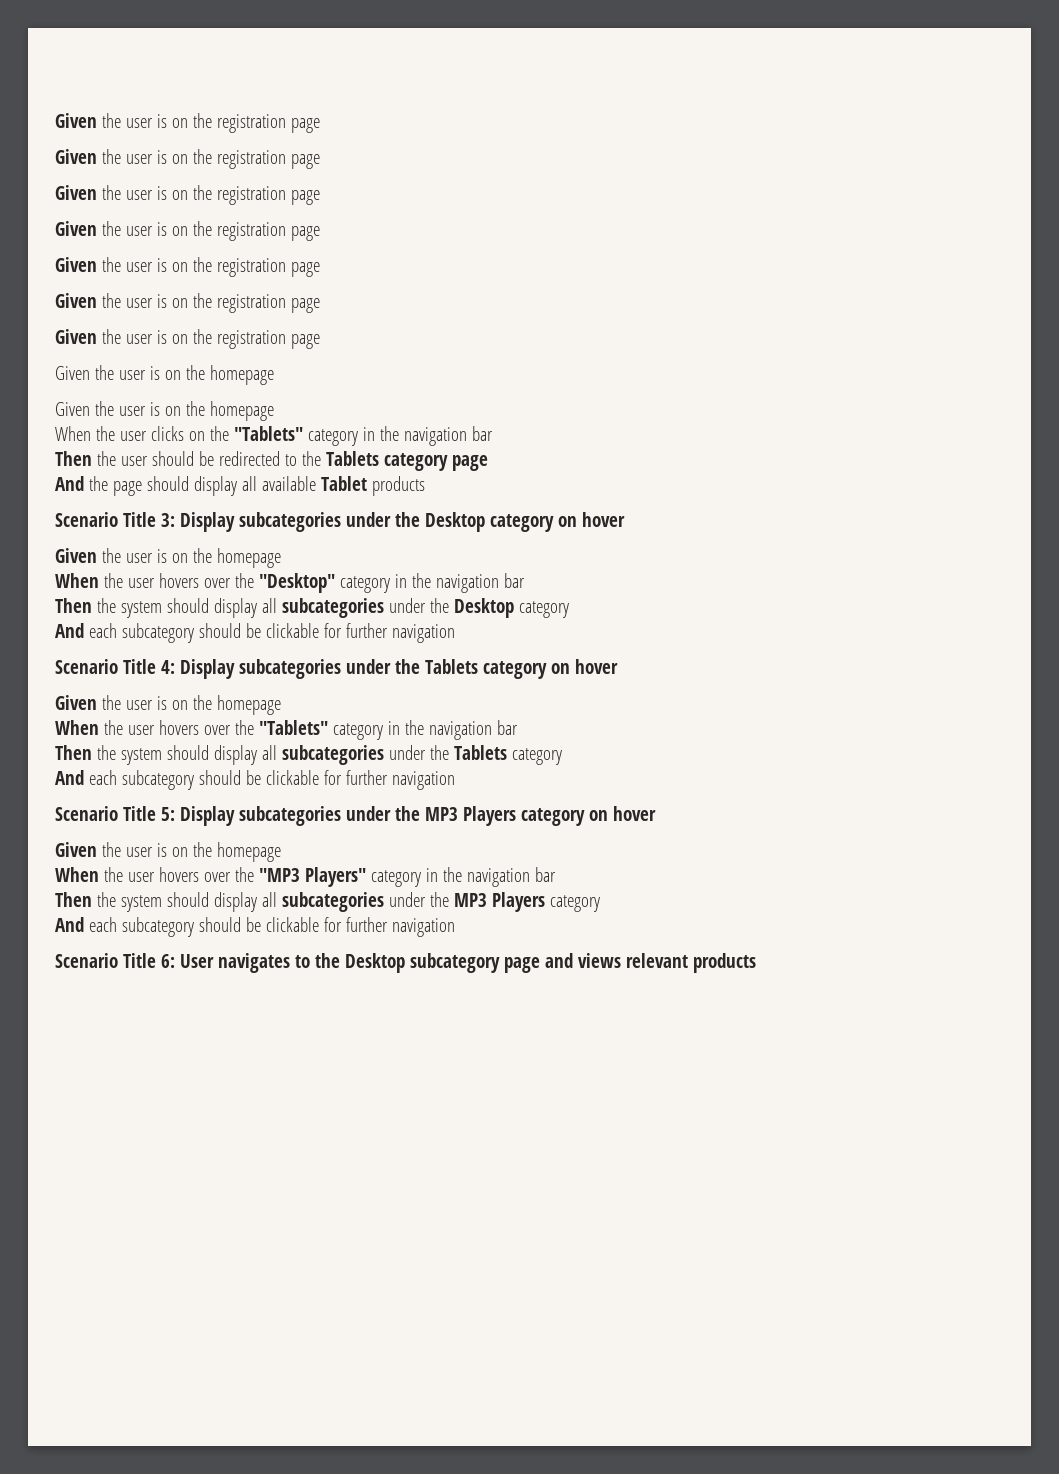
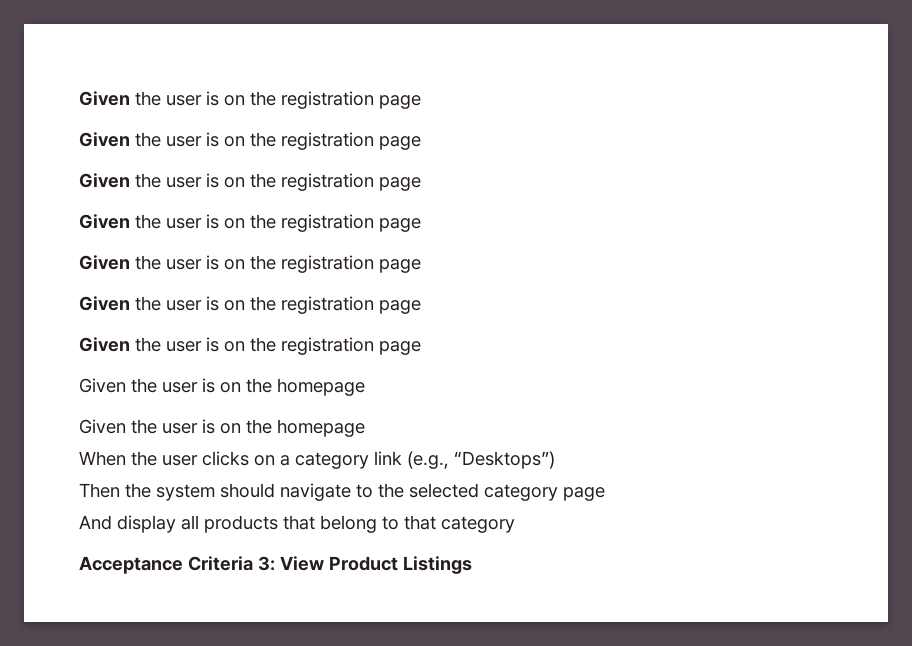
- When the user clicks on the "Tablets" category in the navigation bar
- Then the user should be redirected to the Tablets category page
- And the page should display all available Tablet products
- Scenario Title 3: Display subcategories under the Desktop category on hover
- Given the user is on the homepage
- When the user hovers over the "Desktop" category in the navigation bar
- Then the system should display all subcategories under the Desktop category
- And each subcategory should be clickable for further navigation
- Scenario Title 4: Display subcategories under the Tablets category on hover
- Given the user is on the homepage
- When the user hovers over the "Tablets" category in the navigation bar
- Then the system should display all subcategories under the Tablets category
- And each subcategory should be clickable for further navigation
- Scenario Title 5: Display subcategories under the MP3 Players category on hover
- Given the user is on the homepage
- When the user hovers over the "MP3 Players" category in the navigation bar
- Then the system should display all subcategories under the MP3 Players category
- And each subcategory should be clickable for further navigation
- Scenario Title 6: User navigates to the Desktop subcategory page and views relevant products
+ When the user clicks on a category link (e.g., “Desktops”)
+ Then the system should navigate to the selected category page
+ And display all products that belong to that category
+ Acceptance Criteria 3: View Product Listings

